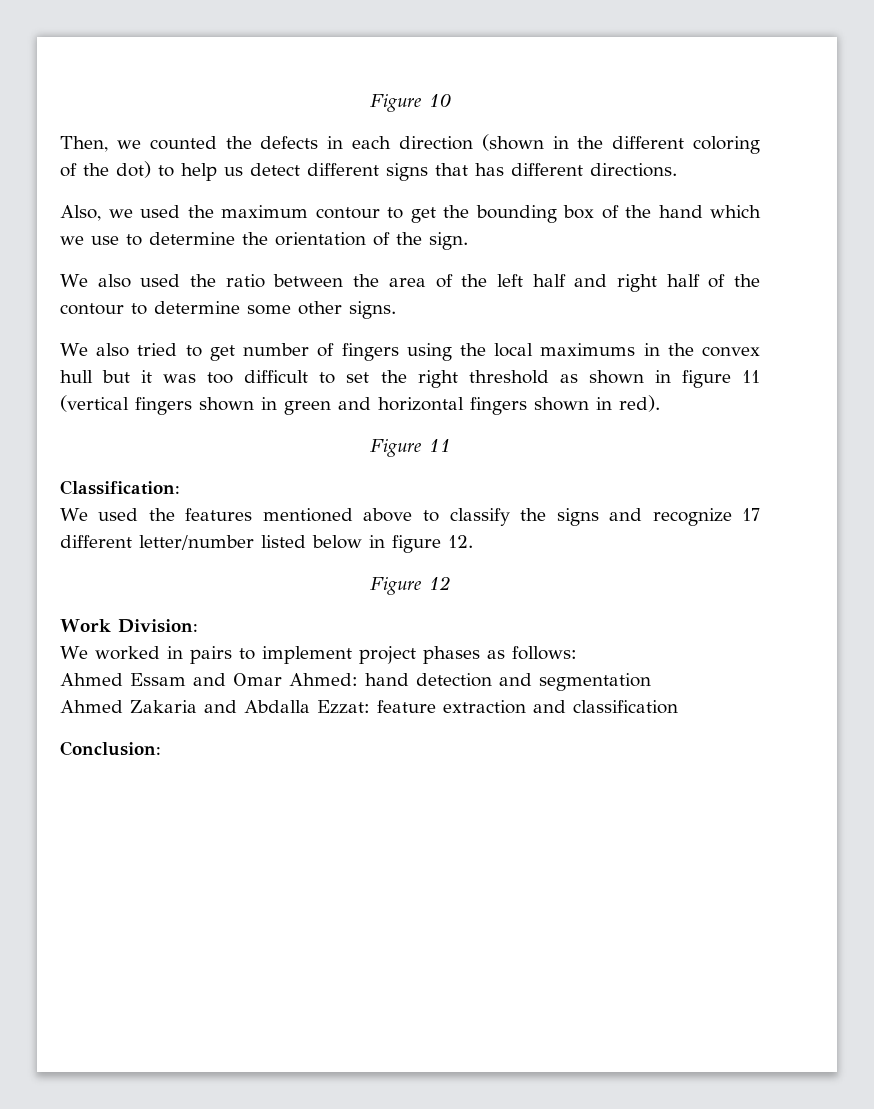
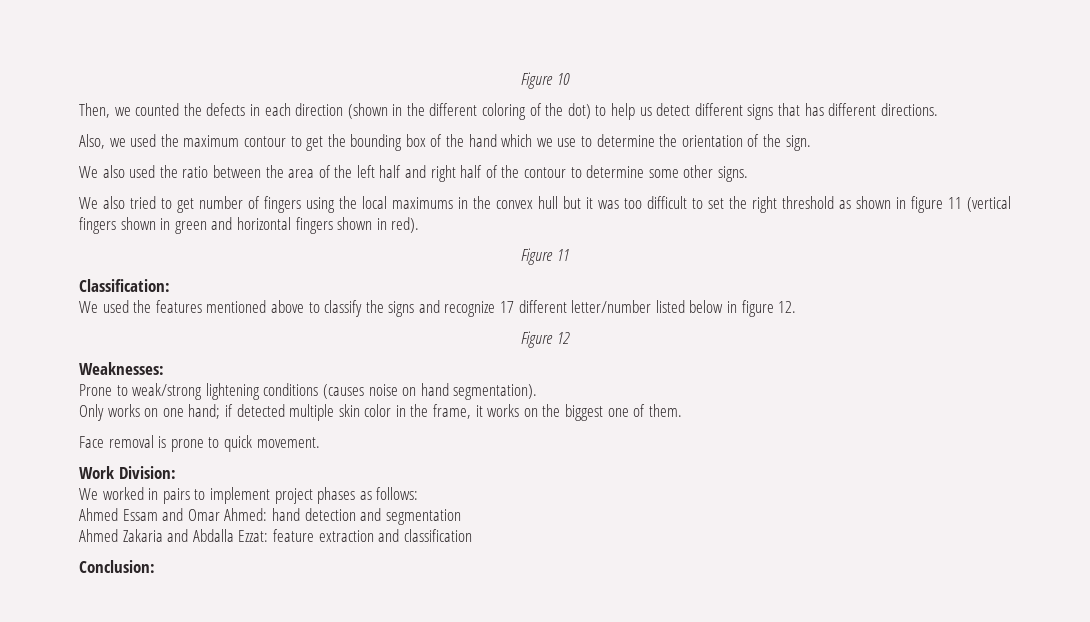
+ Weaknesses:
+ Prone to weak/strong lightening conditions (causes noise on hand segmentation).
+ Only works on one hand; if detected multiple skin color in the frame, it works on the biggest one of them.
+ Face removal is prone to quick movement.

